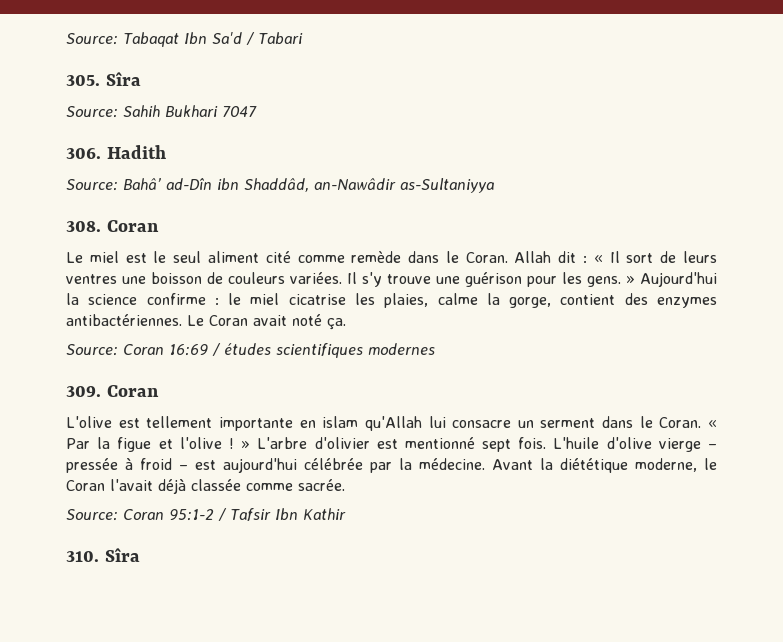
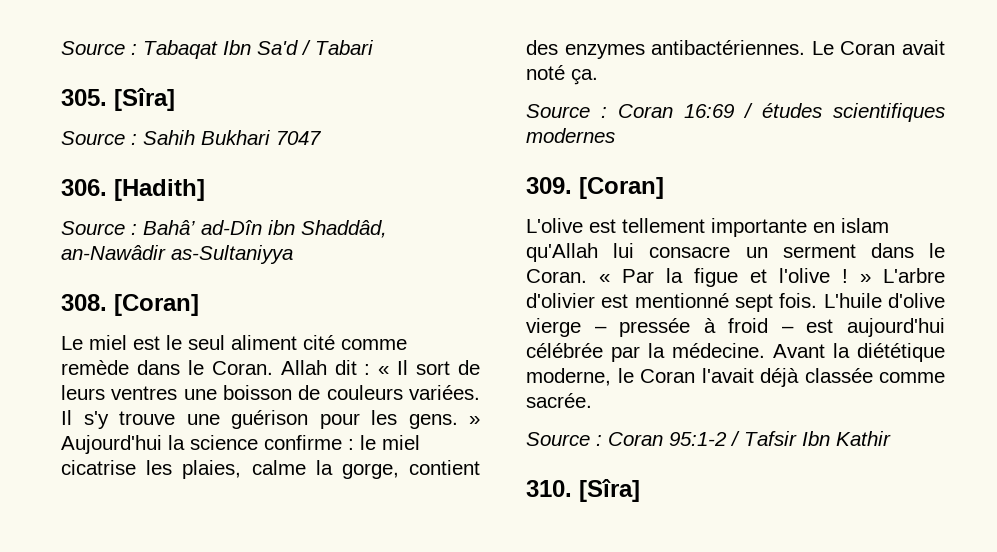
- Source: Tabaqat Ibn Sa'd / Tabari
+ Source : Tabaqat Ibn Sa'd / Tabari
- 305. Sîra
- Source: Sahih Bukhari 7047
+ 305. [Sîra]
+ Source : Sahih Bukhari 7047
- 306. Hadith
- Source: Bahâ’ ad-Dîn ibn Shaddâd, an-Nawâdir as-Sultaniyya
+ 306. [Hadith]
+ Source : Bahâ’ ad-Dîn ibn Shaddâd, an-Nawâdir as-Sultaniyya
- 308. Coran
+ 308. [Coran]
- Source: Coran 16:69 / études scientifiques modernes
+ Source : Coran 16:69 / études scientifiques modernes
- 309. Coran
+ 309. [Coran]
- Source: Coran 95:1-2 / Tafsir Ibn Kathir
+ Source : Coran 95:1-2 / Tafsir Ibn Kathir
- 310. Sîra
+ 310. [Sîra]

